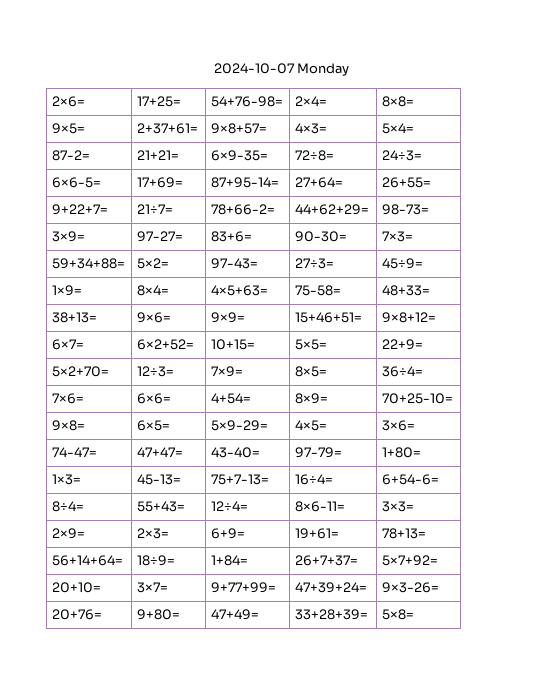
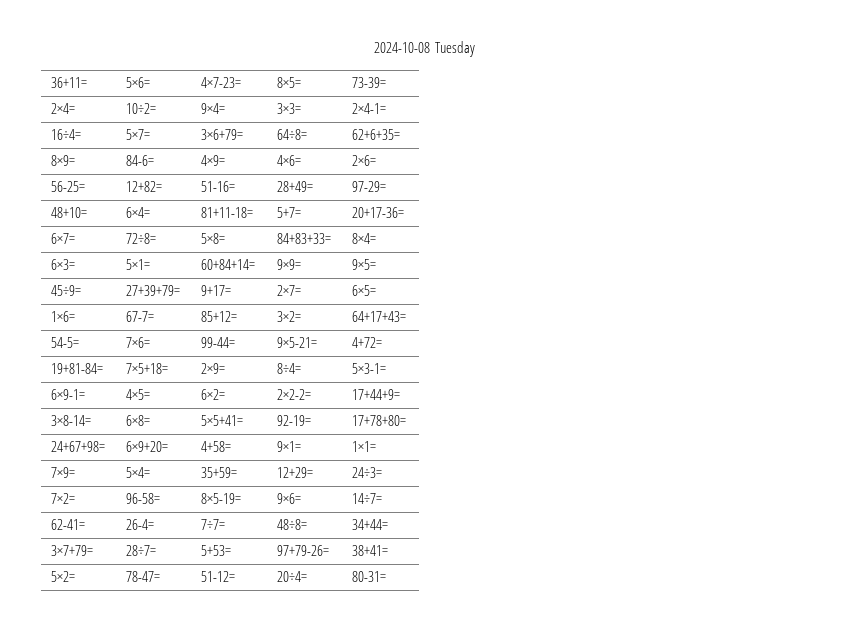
- 2024-10-07 Monday
- 2×6= | 17+25= | 54+76-98= | 2×4= | 8×8=
- 9×5= | 2+37+61= | 9×8+57= | 4×3= | 5×4=
- 87-2= | 21+21= | 6×9-35= | 72÷8= | 24÷3=
- 6×6-5= | 17+69= | 87+95-14= | 27+64= | 26+55=
- 9+22+7= | 21÷7= | 78+66-2= | 44+62+29= | 98-73=
- 3×9= | 97-27= | 83+6= | 90-30= | 7×3=
- 59+34+88= | 5×2= | 97-43= | 27÷3= | 45÷9=
- 1×9= | 8×4= | 4×5+63= | 75-58= | 48+33=
- 38+13= | 9×6= | 9×9= | 15+46+51= | 9×8+12=
- 6×7= | 6×2+52= | 10+15= | 5×5= | 22+9=
- 5×2+70= | 12÷3= | 7×9= | 8×5= | 36÷4=
- 7×6= | 6×6= | 4+54= | 8×9= | 70+25-10=
- 9×8= | 6×5= | 5×9-29= | 4×5= | 3×6=
- 74-47= | 47+47= | 43-40= | 97-79= | 1+80=
- 1×3= | 45-13= | 75+7-13= | 16÷4= | 6+54-6=
- 8÷4= | 55+43= | 12÷4= | 8×6-11= | 3×3=
- 2×9= | 2×3= | 6+9= | 19+61= | 78+13=
- 56+14+64= | 18÷9= | 1+84= | 26+7+37= | 5×7+92=
- 20+10= | 3×7= | 9+77+99= | 47+39+24= | 9×3-26=
- 20+76= | 9+80= | 47+49= | 33+28+39= | 5×8=
+ 2024-10-08 Tuesday
+ 36+11= | 5×6= | 4×7-23= | 8×5= | 73-39=
+ 2×4= | 10÷2= | 9×4= | 3×3= | 2×4-1=
+ 16÷4= | 5×7= | 3×6+79= | 64÷8= | 62+6+35=
+ 8×9= | 84-6= | 4×9= | 4×6= | 2×6=
+ 56-25= | 12+82= | 51-16= | 28+49= | 97-29=
+ 48+10= | 6×4= | 81+11-18= | 5+7= | 20+17-36=
+ 6×7= | 72÷8= | 5×8= | 84+83+33= | 8×4=
+ 6×3= | 5×1= | 60+84+14= | 9×9= | 9×5=
+ 45÷9= | 27+39+79= | 9+17= | 2×7= | 6×5=
+ 1×6= | 67-7= | 85+12= | 3×2= | 64+17+43=
+ 54-5= | 7×6= | 99-44= | 9×5-21= | 4+72=
+ 19+81-84= | 7×5+18= | 2×9= | 8÷4= | 5×3-1=
+ 6×9-1= | 4×5= | 6×2= | 2×2-2= | 17+44+9=
+ 3×8-14= | 6×8= | 5×5+41= | 92-19= | 17+78+80=
+ 24+67+98= | 6×9+20= | 4+58= | 9×1= | 1×1=
+ 7×9= | 5×4= | 35+59= | 12+29= | 24÷3=
+ 7×2= | 96-58= | 8×5-19= | 9×6= | 14÷7=
+ 62-41= | 26-4= | 7÷7= | 48÷8= | 34+44=
+ 3×7+79= | 28÷7= | 5+53= | 97+79-26= | 38+41=
+ 5×2= | 78-47= | 51-12= | 20÷4= | 80-31=

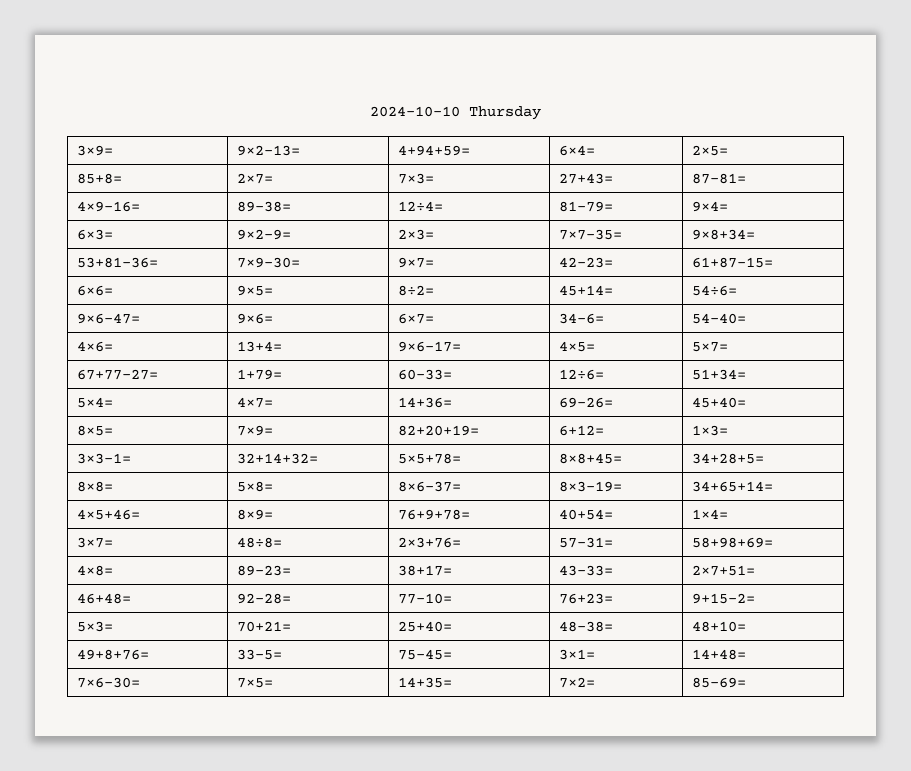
- 2024-10-08 Tuesday
- 36+11= | 5×6= | 4×7-23= | 8×5= | 73-39=
- 2×4= | 10÷2= | 9×4= | 3×3= | 2×4-1=
- 16÷4= | 5×7= | 3×6+79= | 64÷8= | 62+6+35=
- 8×9= | 84-6= | 4×9= | 4×6= | 2×6=
- 56-25= | 12+82= | 51-16= | 28+49= | 97-29=
- 48+10= | 6×4= | 81+11-18= | 5+7= | 20+17-36=
- 6×7= | 72÷8= | 5×8= | 84+83+33= | 8×4=
- 6×3= | 5×1= | 60+84+14= | 9×9= | 9×5=
- 45÷9= | 27+39+79= | 9+17= | 2×7= | 6×5=
- 1×6= | 67-7= | 85+12= | 3×2= | 64+17+43=
- 54-5= | 7×6= | 99-44= | 9×5-21= | 4+72=
- 19+81-84= | 7×5+18= | 2×9= | 8÷4= | 5×3-1=
- 6×9-1= | 4×5= | 6×2= | 2×2-2= | 17+44+9=
- 3×8-14= | 6×8= | 5×5+41= | 92-19= | 17+78+80=
- 24+67+98= | 6×9+20= | 4+58= | 9×1= | 1×1=
- 7×9= | 5×4= | 35+59= | 12+29= | 24÷3=
- 7×2= | 96-58= | 8×5-19= | 9×6= | 14÷7=
- 62-41= | 26-4= | 7÷7= | 48÷8= | 34+44=
- 3×7+79= | 28÷7= | 5+53= | 97+79-26= | 38+41=
- 5×2= | 78-47= | 51-12= | 20÷4= | 80-31=
+ 2024-10-10 Thursday
+ 3×9= | 9×2-13= | 4+94+59= | 6×4= | 2×5=
+ 85+8= | 2×7= | 7×3= | 27+43= | 87-81=
+ 4×9-16= | 89-38= | 12÷4= | 81-79= | 9×4=
+ 6×3= | 9×2-9= | 2×3= | 7×7-35= | 9×8+34=
+ 53+81-36= | 7×9-30= | 9×7= | 42-23= | 61+87-15=
+ 6×6= | 9×5= | 8÷2= | 45+14= | 54÷6=
+ 9×6-47= | 9×6= | 6×7= | 34-6= | 54-40=
+ 4×6= | 13+4= | 9×6-17= | 4×5= | 5×7=
+ 67+77-27= | 1+79= | 60-33= | 12÷6= | 51+34=
+ 5×4= | 4×7= | 14+36= | 69-26= | 45+40=
+ 8×5= | 7×9= | 82+20+19= | 6+12= | 1×3=
+ 3×3-1= | 32+14+32= | 5×5+78= | 8×8+45= | 34+28+5=
+ 8×8= | 5×8= | 8×6-37= | 8×3-19= | 34+65+14=
+ 4×5+46= | 8×9= | 76+9+78= | 40+54= | 1×4=
+ 3×7= | 48÷8= | 2×3+76= | 57-31= | 58+98+69=
+ 4×8= | 89-23= | 38+17= | 43-33= | 2×7+51=
+ 46+48= | 92-28= | 77-10= | 76+23= | 9+15-2=
+ 5×3= | 70+21= | 25+40= | 48-38= | 48+10=
+ 49+8+76= | 33-5= | 75-45= | 3×1= | 14+48=
+ 7×6-30= | 7×5= | 14+35= | 7×2= | 85-69=

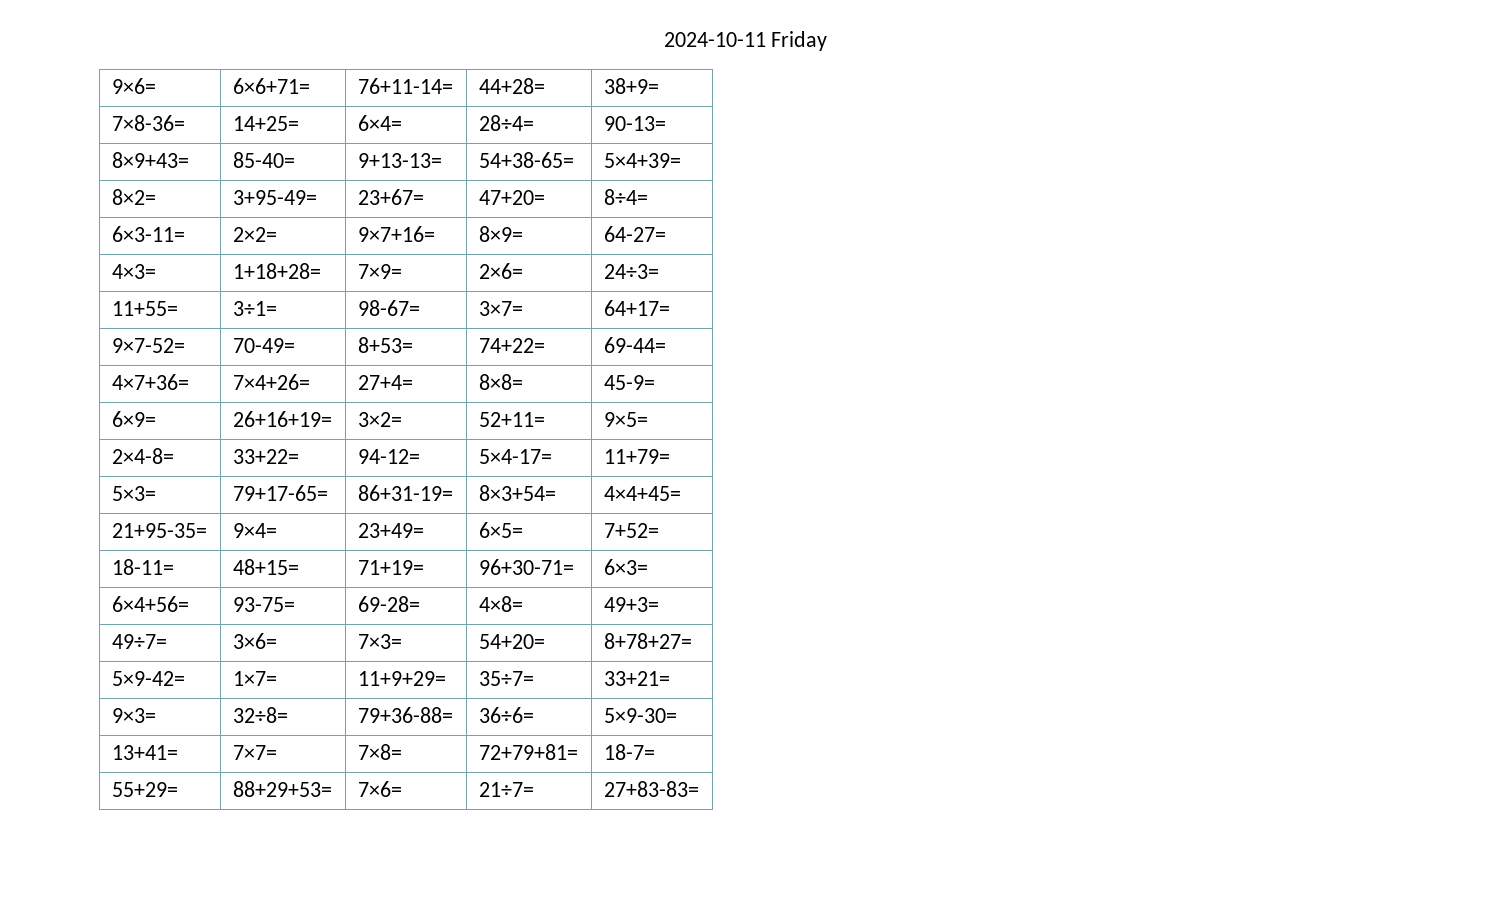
- 2024-10-10 Thursday
- 3×9= | 9×2-13= | 4+94+59= | 6×4= | 2×5=
- 85+8= | 2×7= | 7×3= | 27+43= | 87-81=
- 4×9-16= | 89-38= | 12÷4= | 81-79= | 9×4=
- 6×3= | 9×2-9= | 2×3= | 7×7-35= | 9×8+34=
- 53+81-36= | 7×9-30= | 9×7= | 42-23= | 61+87-15=
- 6×6= | 9×5= | 8÷2= | 45+14= | 54÷6=
- 9×6-47= | 9×6= | 6×7= | 34-6= | 54-40=
- 4×6= | 13+4= | 9×6-17= | 4×5= | 5×7=
- 67+77-27= | 1+79= | 60-33= | 12÷6= | 51+34=
- 5×4= | 4×7= | 14+36= | 69-26= | 45+40=
- 8×5= | 7×9= | 82+20+19= | 6+12= | 1×3=
- 3×3-1= | 32+14+32= | 5×5+78= | 8×8+45= | 34+28+5=
- 8×8= | 5×8= | 8×6-37= | 8×3-19= | 34+65+14=
- 4×5+46= | 8×9= | 76+9+78= | 40+54= | 1×4=
- 3×7= | 48÷8= | 2×3+76= | 57-31= | 58+98+69=
- 4×8= | 89-23= | 38+17= | 43-33= | 2×7+51=
- 46+48= | 92-28= | 77-10= | 76+23= | 9+15-2=
- 5×3= | 70+21= | 25+40= | 48-38= | 48+10=
- 49+8+76= | 33-5= | 75-45= | 3×1= | 14+48=
- 7×6-30= | 7×5= | 14+35= | 7×2= | 85-69=
+ 2024-10-11 Friday
+ 9×6= | 6×6+71= | 76+11-14= | 44+28= | 38+9=
+ 7×8-36= | 14+25= | 6×4= | 28÷4= | 90-13=
+ 8×9+43= | 85-40= | 9+13-13= | 54+38-65= | 5×4+39=
+ 8×2= | 3+95-49= | 23+67= | 47+20= | 8÷4=
+ 6×3-11= | 2×2= | 9×7+16= | 8×9= | 64-27=
+ 4×3= | 1+18+28= | 7×9= | 2×6= | 24÷3=
+ 11+55= | 3÷1= | 98-67= | 3×7= | 64+17=
+ 9×7-52= | 70-49= | 8+53= | 74+22= | 69-44=
+ 4×7+36= | 7×4+26= | 27+4= | 8×8= | 45-9=
+ 6×9= | 26+16+19= | 3×2= | 52+11= | 9×5=
+ 2×4-8= | 33+22= | 94-12= | 5×4-17= | 11+79=
+ 5×3= | 79+17-65= | 86+31-19= | 8×3+54= | 4×4+45=
+ 21+95-35= | 9×4= | 23+49= | 6×5= | 7+52=
+ 18-11= | 48+15= | 71+19= | 96+30-71= | 6×3=
+ 6×4+56= | 93-75= | 69-28= | 4×8= | 49+3=
+ 49÷7= | 3×6= | 7×3= | 54+20= | 8+78+27=
+ 5×9-42= | 1×7= | 11+9+29= | 35÷7= | 33+21=
+ 9×3= | 32÷8= | 79+36-88= | 36÷6= | 5×9-30=
+ 13+41= | 7×7= | 7×8= | 72+79+81= | 18-7=
+ 55+29= | 88+29+53= | 7×6= | 21÷7= | 27+83-83=

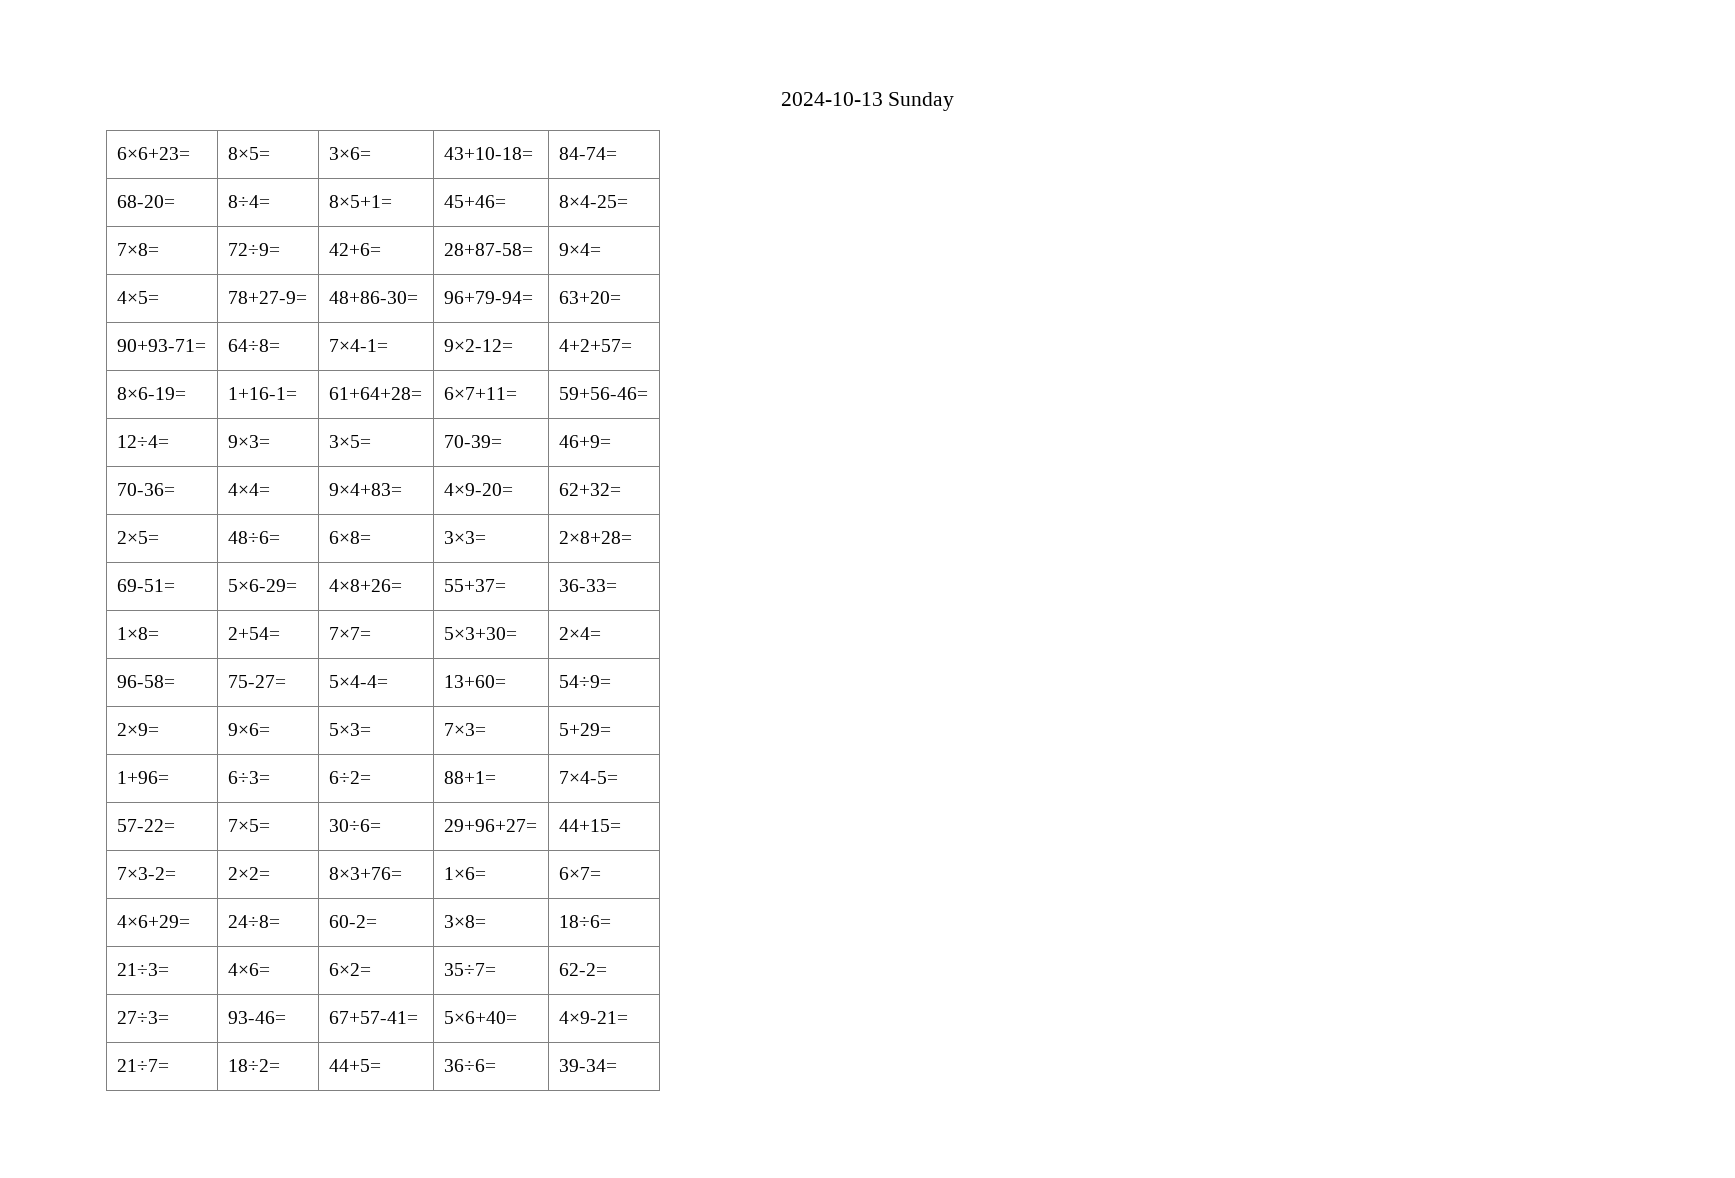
- 2024-10-11 Friday
- 9×6= | 6×6+71= | 76+11-14= | 44+28= | 38+9=
- 7×8-36= | 14+25= | 6×4= | 28÷4= | 90-13=
- 8×9+43= | 85-40= | 9+13-13= | 54+38-65= | 5×4+39=
- 8×2= | 3+95-49= | 23+67= | 47+20= | 8÷4=
- 6×3-11= | 2×2= | 9×7+16= | 8×9= | 64-27=
- 4×3= | 1+18+28= | 7×9= | 2×6= | 24÷3=
- 11+55= | 3÷1= | 98-67= | 3×7= | 64+17=
- 9×7-52= | 70-49= | 8+53= | 74+22= | 69-44=
- 4×7+36= | 7×4+26= | 27+4= | 8×8= | 45-9=
- 6×9= | 26+16+19= | 3×2= | 52+11= | 9×5=
- 2×4-8= | 33+22= | 94-12= | 5×4-17= | 11+79=
- 5×3= | 79+17-65= | 86+31-19= | 8×3+54= | 4×4+45=
- 21+95-35= | 9×4= | 23+49= | 6×5= | 7+52=
- 18-11= | 48+15= | 71+19= | 96+30-71= | 6×3=
- 6×4+56= | 93-75= | 69-28= | 4×8= | 49+3=
- 49÷7= | 3×6= | 7×3= | 54+20= | 8+78+27=
- 5×9-42= | 1×7= | 11+9+29= | 35÷7= | 33+21=
- 9×3= | 32÷8= | 79+36-88= | 36÷6= | 5×9-30=
- 13+41= | 7×7= | 7×8= | 72+79+81= | 18-7=
- 55+29= | 88+29+53= | 7×6= | 21÷7= | 27+83-83=
+ 2024-10-13 Sunday
+ 6×6+23= | 8×5= | 3×6= | 43+10-18= | 84-74=
+ 68-20= | 8÷4= | 8×5+1= | 45+46= | 8×4-25=
+ 7×8= | 72÷9= | 42+6= | 28+87-58= | 9×4=
+ 4×5= | 78+27-9= | 48+86-30= | 96+79-94= | 63+20=
+ 90+93-71= | 64÷8= | 7×4-1= | 9×2-12= | 4+2+57=
+ 8×6-19= | 1+16-1= | 61+64+28= | 6×7+11= | 59+56-46=
+ 12÷4= | 9×3= | 3×5= | 70-39= | 46+9=
+ 70-36= | 4×4= | 9×4+83= | 4×9-20= | 62+32=
+ 2×5= | 48÷6= | 6×8= | 3×3= | 2×8+28=
+ 69-51= | 5×6-29= | 4×8+26= | 55+37= | 36-33=
+ 1×8= | 2+54= | 7×7= | 5×3+30= | 2×4=
+ 96-58= | 75-27= | 5×4-4= | 13+60= | 54÷9=
+ 2×9= | 9×6= | 5×3= | 7×3= | 5+29=
+ 1+96= | 6÷3= | 6÷2= | 88+1= | 7×4-5=
+ 57-22= | 7×5= | 30÷6= | 29+96+27= | 44+15=
+ 7×3-2= | 2×2= | 8×3+76= | 1×6= | 6×7=
+ 4×6+29= | 24÷8= | 60-2= | 3×8= | 18÷6=
+ 21÷3= | 4×6= | 6×2= | 35÷7= | 62-2=
+ 27÷3= | 93-46= | 67+57-41= | 5×6+40= | 4×9-21=
+ 21÷7= | 18÷2= | 44+5= | 36÷6= | 39-34=

